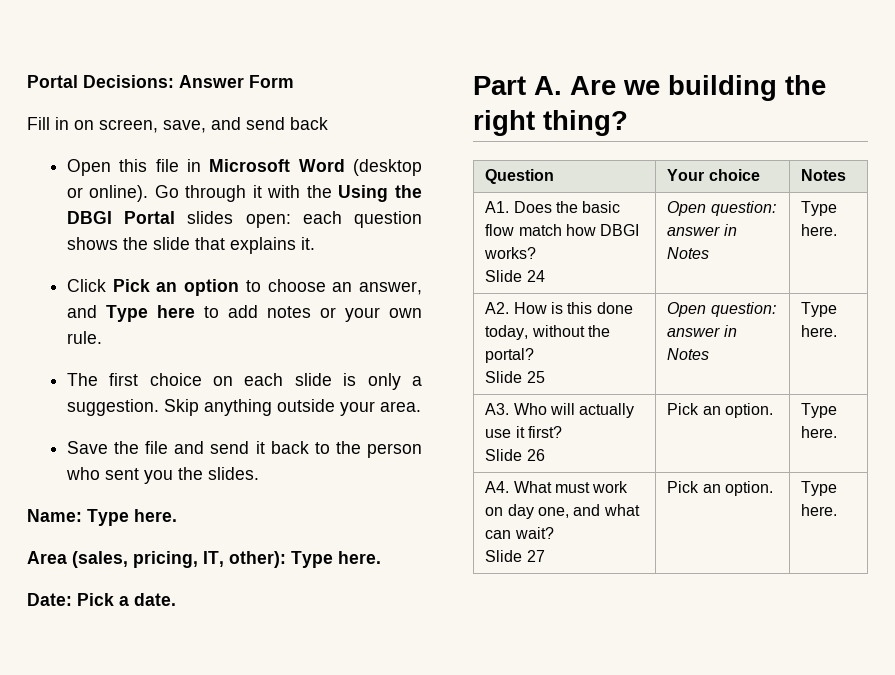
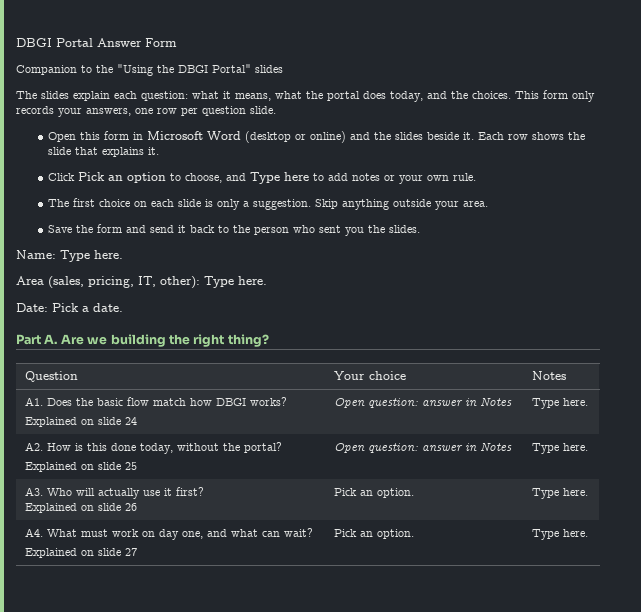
- Portal Decisions: Answer Form
+ DBGI Portal Answer Form
- Fill in on screen, save, and send back
+ Companion to the "Using the DBGI Portal" slides
+ The slides explain each question: what it means, what the portal does today, and the choices. This form only records your answers, one row per question slide.
- Open this file in Microsoft Word (desktop or online). Go through it with the Using the DBGI Portal slides open: each question shows the slide that explains it.
+ Open this form in Microsoft Word (desktop or online) and the slides beside it. Each row shows the slide that explains it.
- Click Pick an option to choose an answer, and Type here to add notes or your own rule.
+ Click Pick an option to choose, and Type here to add notes or your own rule.
- Save the file and send it back to the person who sent you the slides.
+ Save the form and send it back to the person who sent you the slides.
  A1. Does the basic flow match how DBGI works?
- Slide 24 | Open question: answer in Notes | Type here.
+ Explained on slide 24 | Open question: answer in Notes | Type here.
  A2. How is this done today, without the portal?
- Slide 25 | Open question: answer in Notes | Type here.
+ Explained on slide 25 | Open question: answer in Notes | Type here.
  A3. Who will actually use it first?
- Slide 26 | Pick an option. | Type here.
+ Explained on slide 26 | Pick an option. | Type here.
  A4. What must work on day one, and what can wait?
- Slide 27 | Pick an option. | Type here.
+ Explained on slide 27 | Pick an option. | Type here.

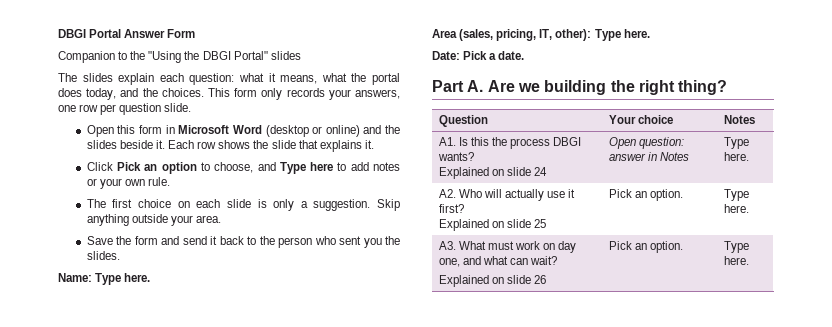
- A1. Does the basic flow match how DBGI works?
+ A1. Is this the process DBGI wants?
- A2. How is this done today, without the portal?
- Explained on slide 25 | Open question: answer in Notes | Type here.
- A3. Who will actually use it first?
- Explained on slide 26 | Pick an option. | Type here.
+ A2. Who will actually use it first?
+ Explained on slide 25 | Pick an option. | Type here.
- A4. What must work on day one, and what can wait?
- Explained on slide 27 | Pick an option. | Type here.
+ A3. What must work on day one, and what can wait?
+ Explained on slide 26 | Pick an option. | Type here.

